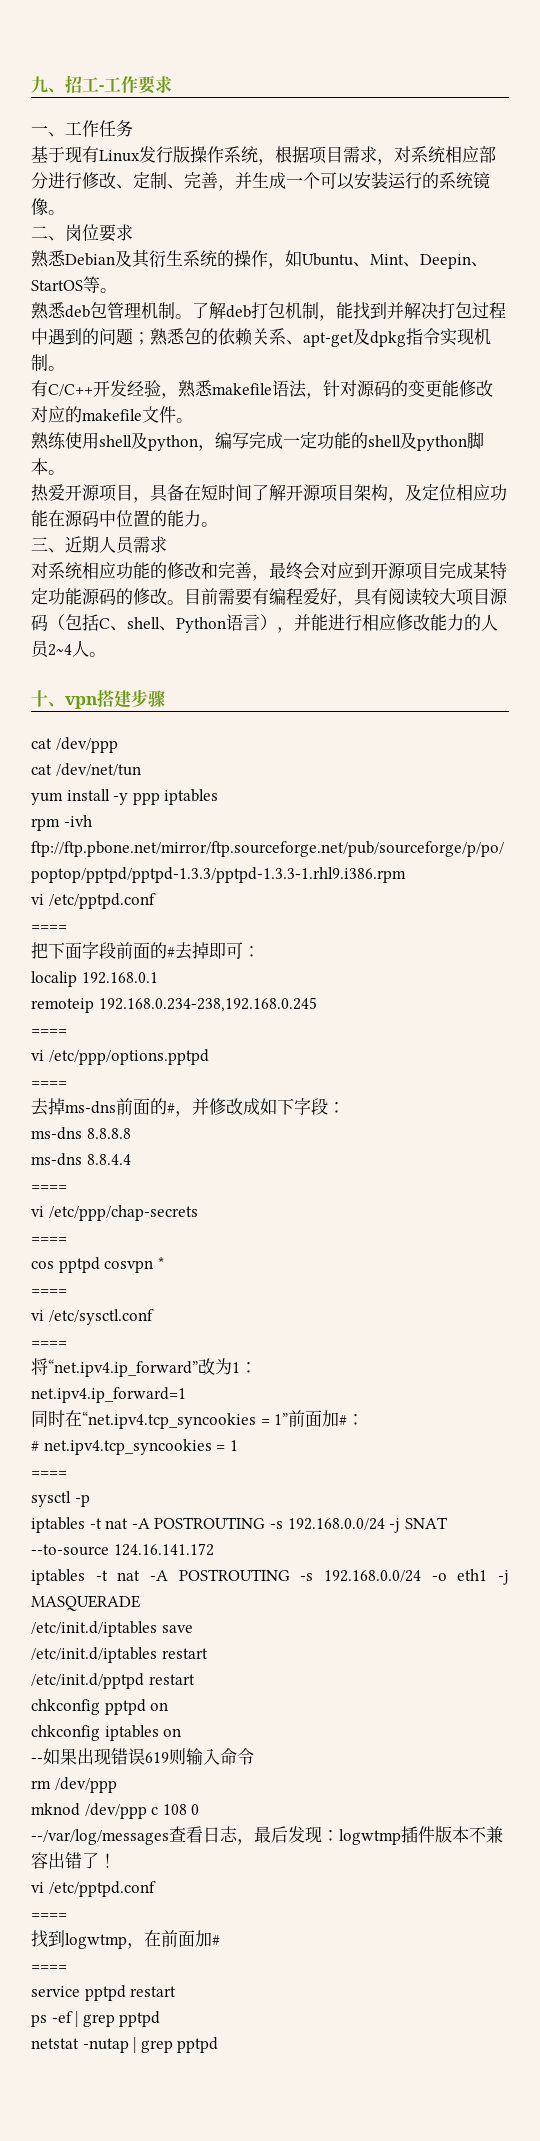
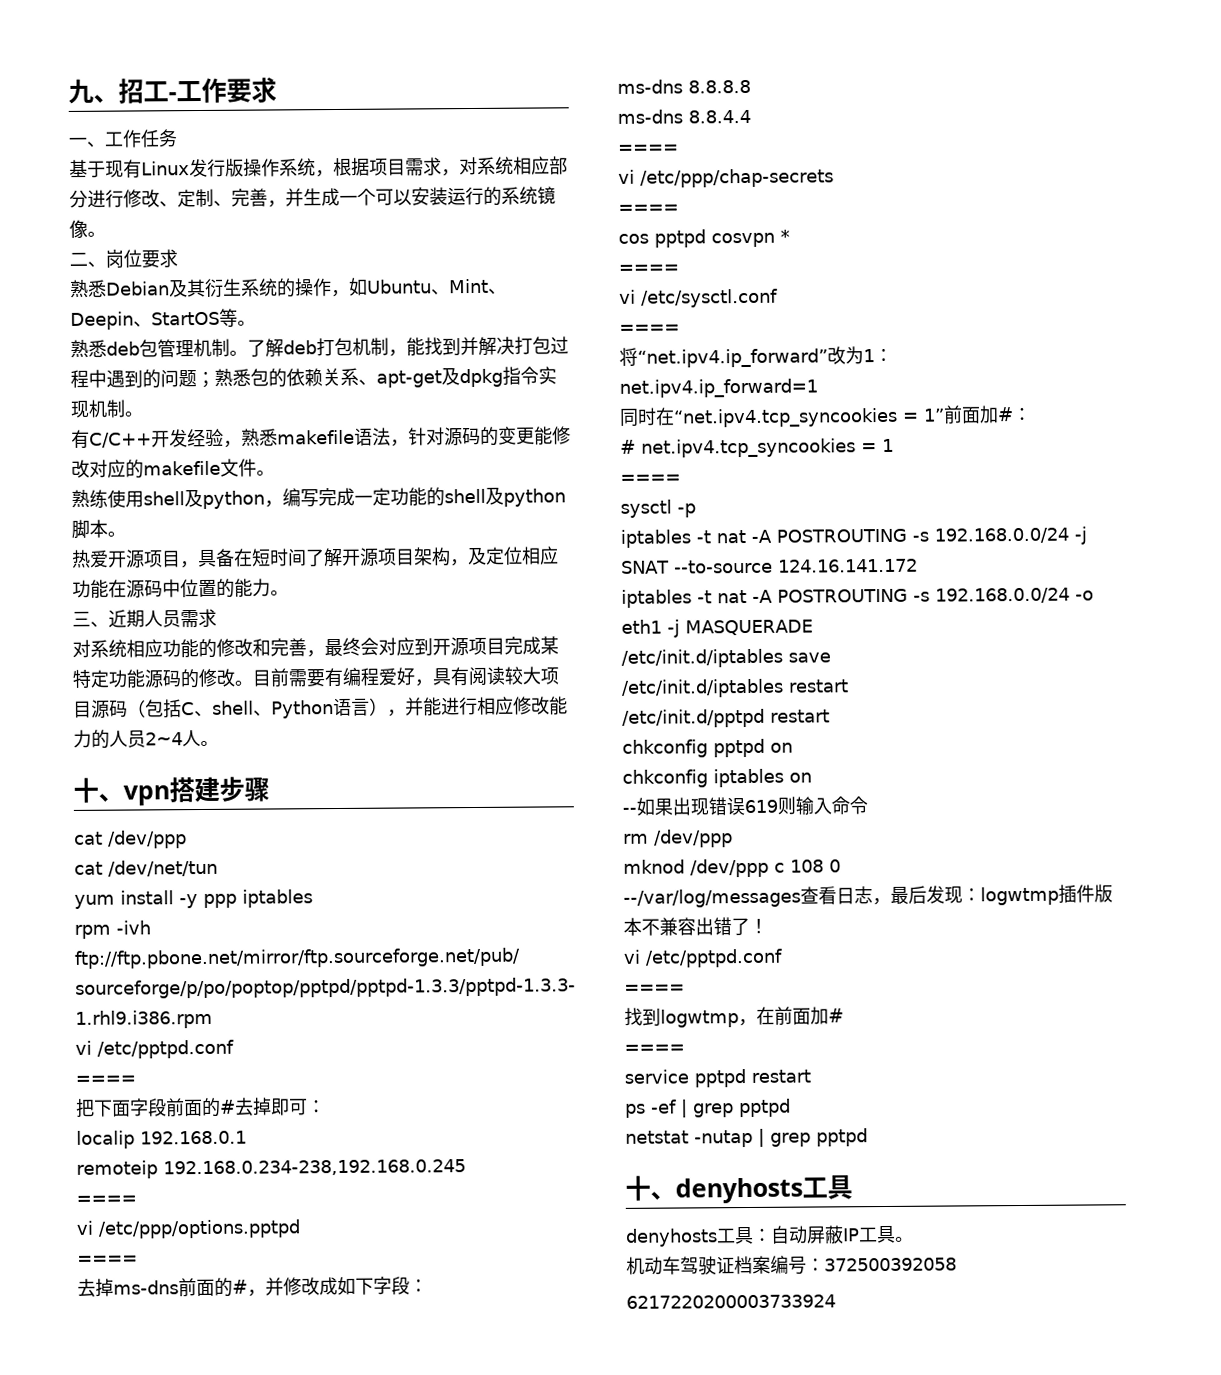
+ 十、denyhosts工具
+ denyhosts工具：自动屏蔽IP工具。
+ 机动车驾驶证档案编号：372500392058
+ 6217220200003733924

